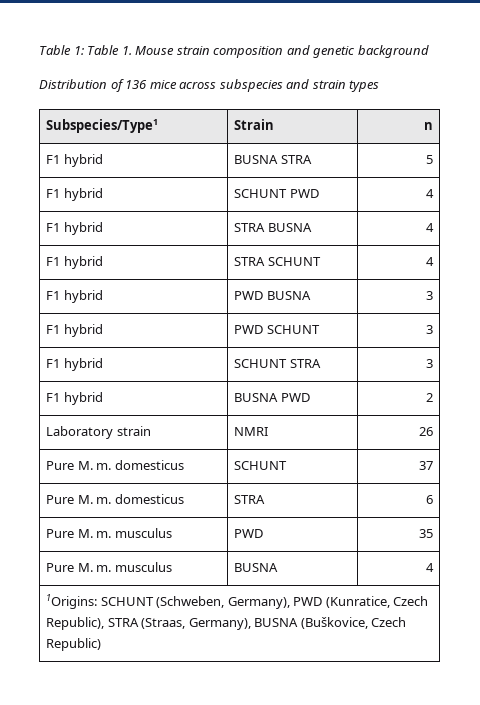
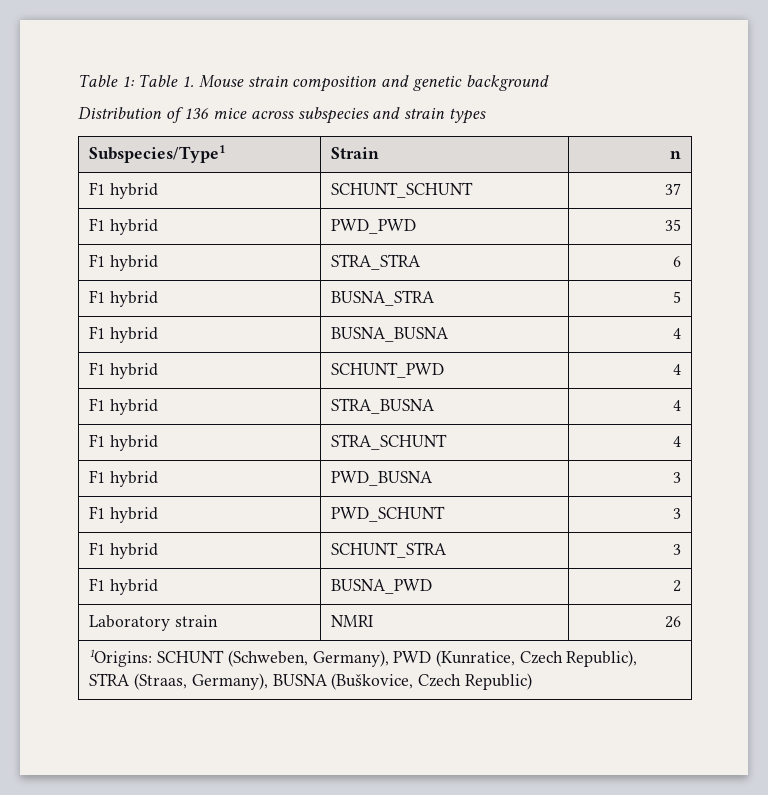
- F1 hybrid | BUSNA STRA | 5
+ F1 hybrid | SCHUNT_SCHUNT | 37
+ F1 hybrid | PWD_PWD | 35
+ F1 hybrid | STRA_STRA | 6
+ F1 hybrid | BUSNA_STRA | 5
- F1 hybrid | SCHUNT PWD | 4
- F1 hybrid | STRA BUSNA | 4
- F1 hybrid | STRA SCHUNT | 4
- F1 hybrid | PWD BUSNA | 3
- F1 hybrid | PWD SCHUNT | 3
- F1 hybrid | SCHUNT STRA | 3
- F1 hybrid | BUSNA PWD | 2
+ F1 hybrid | BUSNA_BUSNA | 4
+ F1 hybrid | SCHUNT_PWD | 4
+ F1 hybrid | STRA_BUSNA | 4
+ F1 hybrid | STRA_SCHUNT | 4
+ F1 hybrid | PWD_BUSNA | 3
+ F1 hybrid | PWD_SCHUNT | 3
+ F1 hybrid | SCHUNT_STRA | 3
+ F1 hybrid | BUSNA_PWD | 2
- Pure M. m. domesticus | SCHUNT | 37
- Pure M. m. domesticus | STRA | 6
- Pure M. m. musculus | PWD | 35
- Pure M. m. musculus | BUSNA | 4

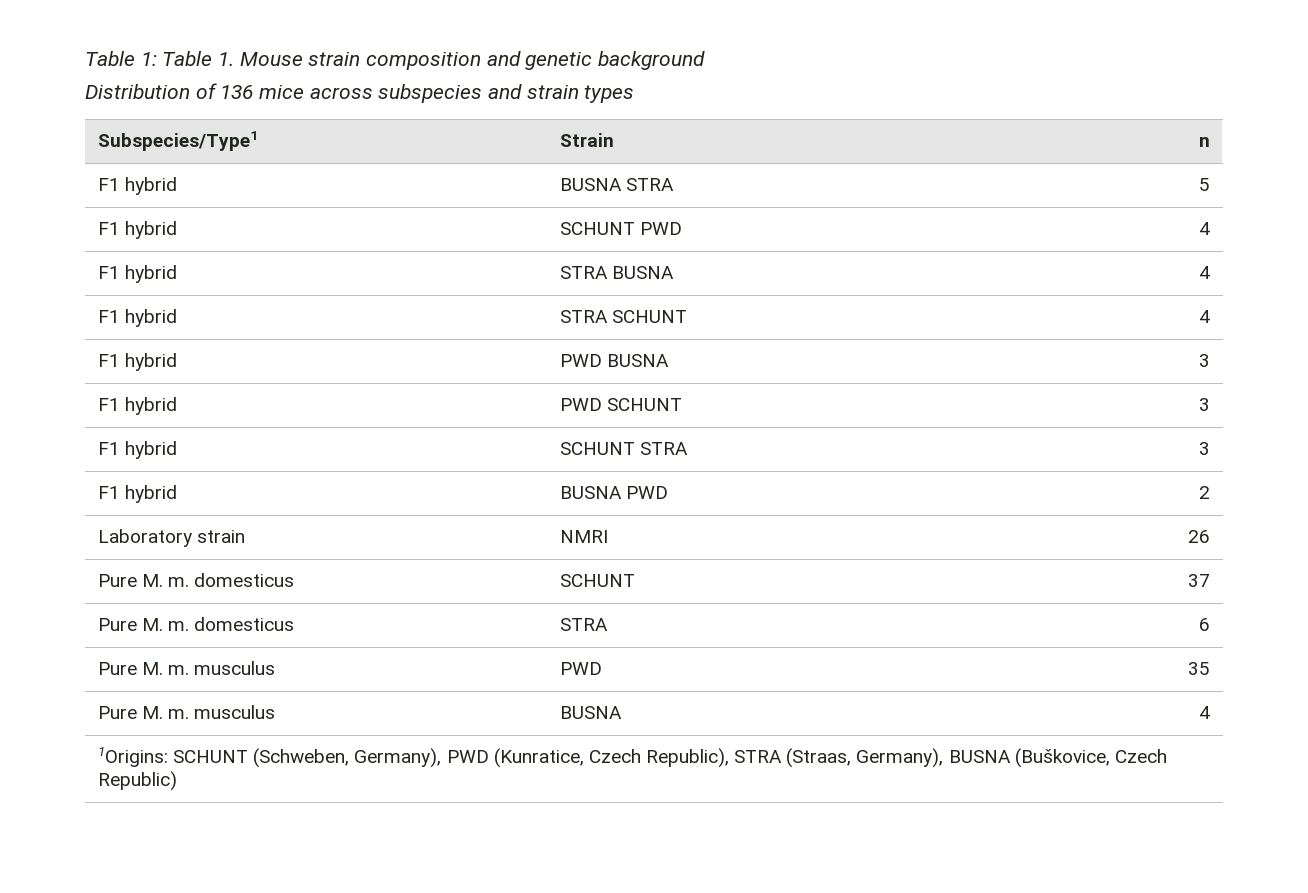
- F1 hybrid | SCHUNT_SCHUNT | 37
- F1 hybrid | PWD_PWD | 35
- F1 hybrid | STRA_STRA | 6
- F1 hybrid | BUSNA_STRA | 5
+ F1 hybrid | BUSNA STRA | 5
- F1 hybrid | BUSNA_BUSNA | 4
- F1 hybrid | SCHUNT_PWD | 4
- F1 hybrid | STRA_BUSNA | 4
- F1 hybrid | STRA_SCHUNT | 4
- F1 hybrid | PWD_BUSNA | 3
- F1 hybrid | PWD_SCHUNT | 3
- F1 hybrid | SCHUNT_STRA | 3
- F1 hybrid | BUSNA_PWD | 2
+ F1 hybrid | SCHUNT PWD | 4
+ F1 hybrid | STRA BUSNA | 4
+ F1 hybrid | STRA SCHUNT | 4
+ F1 hybrid | PWD BUSNA | 3
+ F1 hybrid | PWD SCHUNT | 3
+ F1 hybrid | SCHUNT STRA | 3
+ F1 hybrid | BUSNA PWD | 2
+ Pure M. m. domesticus | SCHUNT | 37
+ Pure M. m. domesticus | STRA | 6
+ Pure M. m. musculus | PWD | 35
+ Pure M. m. musculus | BUSNA | 4

